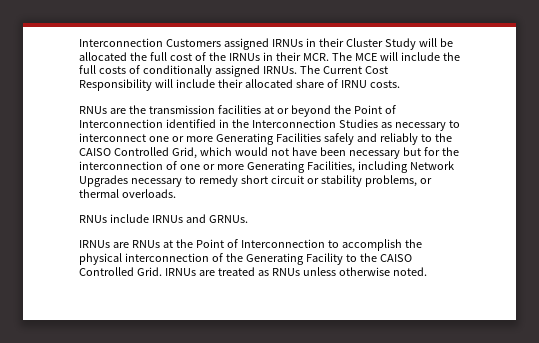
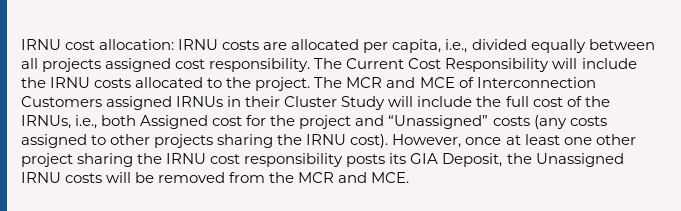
- Interconnection Customers assigned IRNUs in their Cluster Study will be allocated the full cost of the IRNUs in their MCR. The MCE will include the full costs of conditionally assigned IRNUs. The Current Cost Responsibility will include their allocated share of IRNU costs.
- RNUs are the transmission facilities at or beyond the Point of Interconnection identified in the Interconnection Studies as necessary to interconnect one or more Generating Facilities safely and reliably to the CAISO Controlled Grid, which would not have been necessary but for the interconnection of one or more Generating Facilities, including Network Upgrades necessary to remedy short circuit or stability problems, or thermal overloads.
- RNUs include IRNUs and GRNUs.
- IRNUs are RNUs at the Point of Interconnection to accomplish the physical interconnection of the Generating Facility to the CAISO Controlled Grid. IRNUs are treated as RNUs unless otherwise noted.
+ IRNU cost allocation: IRNU costs are allocated per capita, i.e., divided equally between all projects assigned cost responsibility. The Current Cost Responsibility will include the IRNU costs allocated to the project. The MCR and MCE of Interconnection Customers assigned IRNUs in their Cluster Study will include the full cost of the IRNUs, i.e., both Assigned cost for the project and “Unassigned” costs (any costs assigned to other projects sharing the IRNU cost). However, once at least one other project sharing the IRNU cost responsibility posts its GIA Deposit, the Unassigned IRNU costs will be removed from the MCR and MCE.

